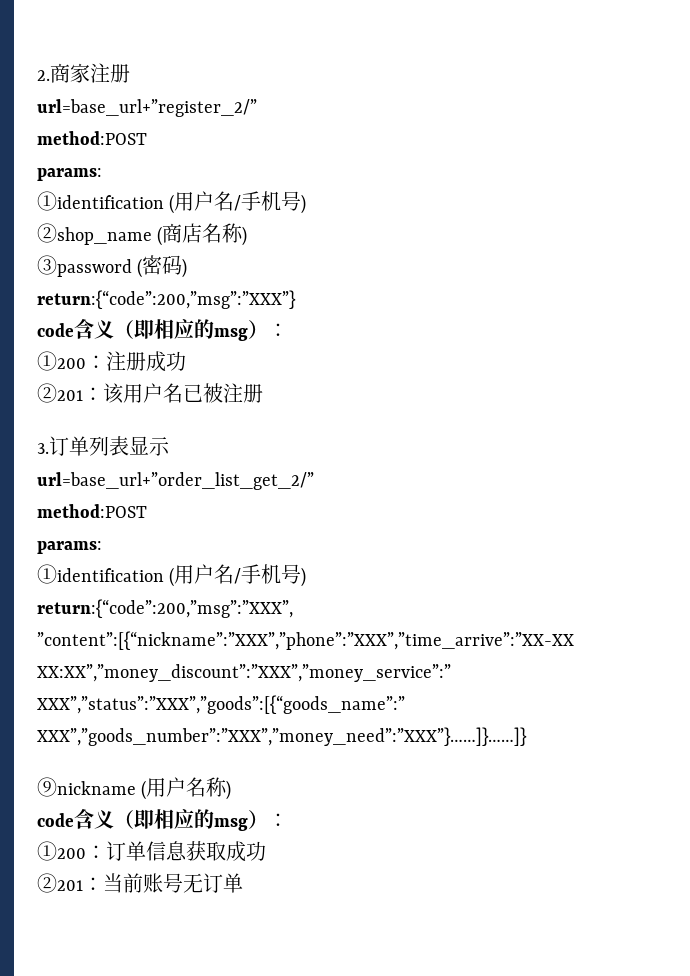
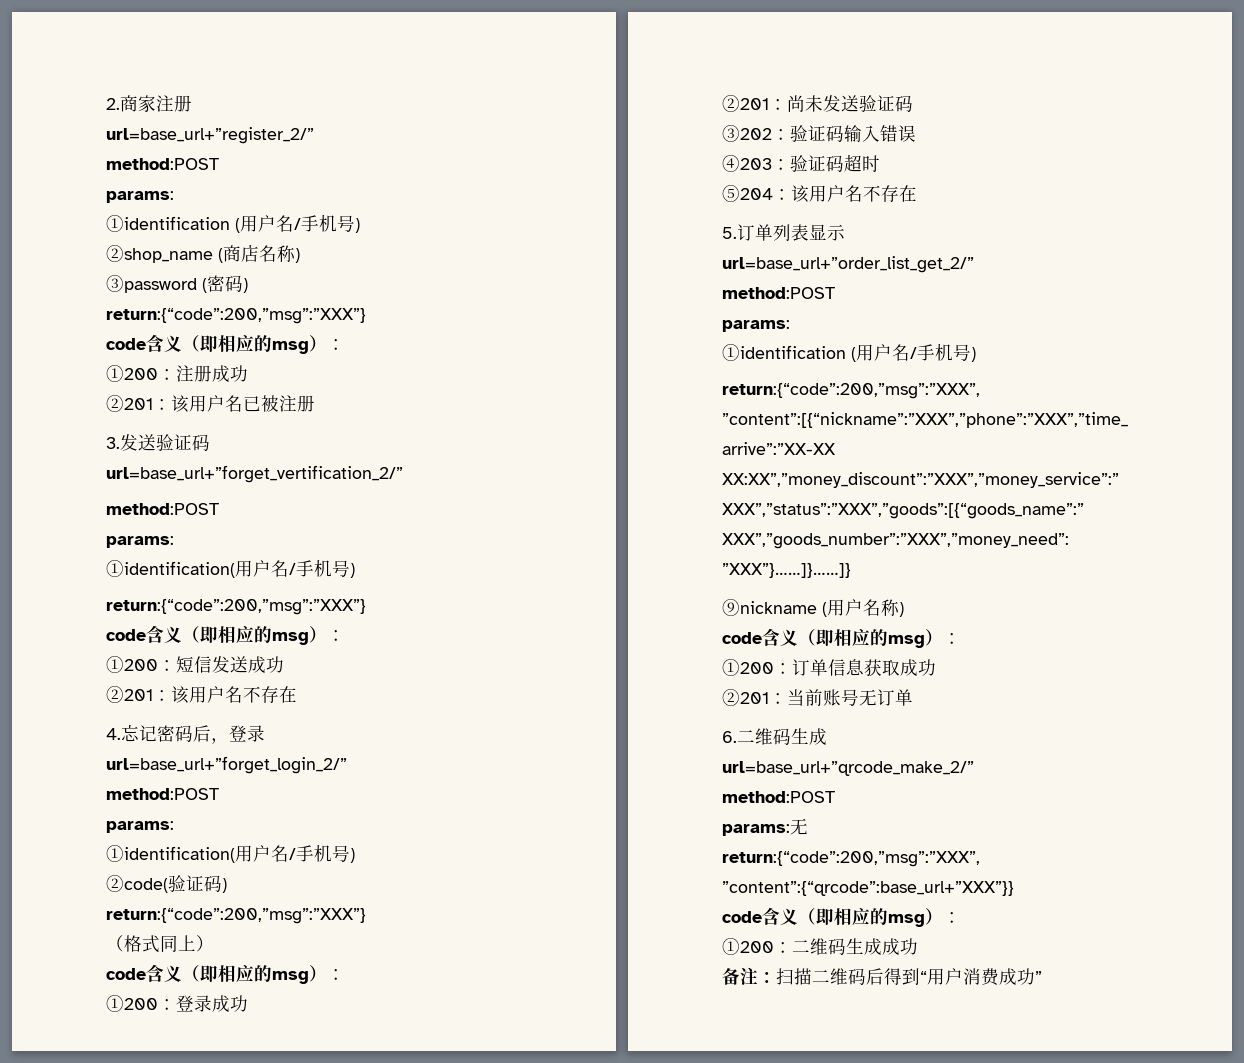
- 3.订单列表显示
+ 3.发送验证码
+ url=base_url+”forget_vertification_2/”
+ method:POST
+ params:
+ ①identification(用户名/手机号)
+ return:{“code”:200,”msg”:”XXX”}
+ code含义（即相应的msg）：
+ ①200：短信发送成功
+ ②201：该用户名不存在
+ 4.忘记密码后，登录
+ url=base_url+”forget_login_2/”
+ method:POST
+ params:
+ ①identification(用户名/手机号)
+ ②code(验证码)
+ return:{“code”:200,”msg”:”XXX”}
+ （格式同上）
+ code含义（即相应的msg）：
+ ①200：登录成功
+ ②201：尚未发送验证码
+ ③202：验证码输入错误
+ ④203：验证码超时
+ ⑤204：该用户名不存在
+ 5.订单列表显示
+ 6.二维码生成
+ url=base_url+”qrcode_make_2/”
+ method:POST
+ params:无
+ return:{“code”:200,”msg”:”XXX”, ”content”:{“qrcode”:base_url+”XXX”}}
+ code含义（即相应的msg）：
+ ①200：二维码生成成功
+ 备注：扫描二维码后得到“用户消费成功”

